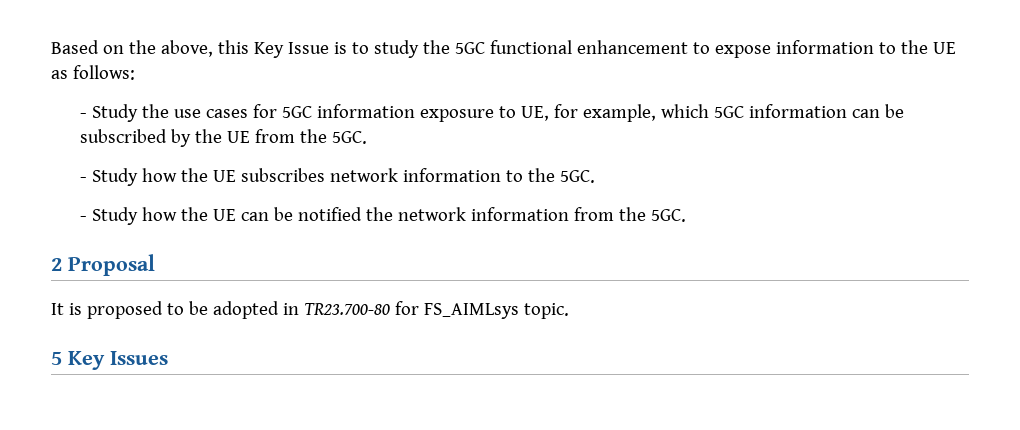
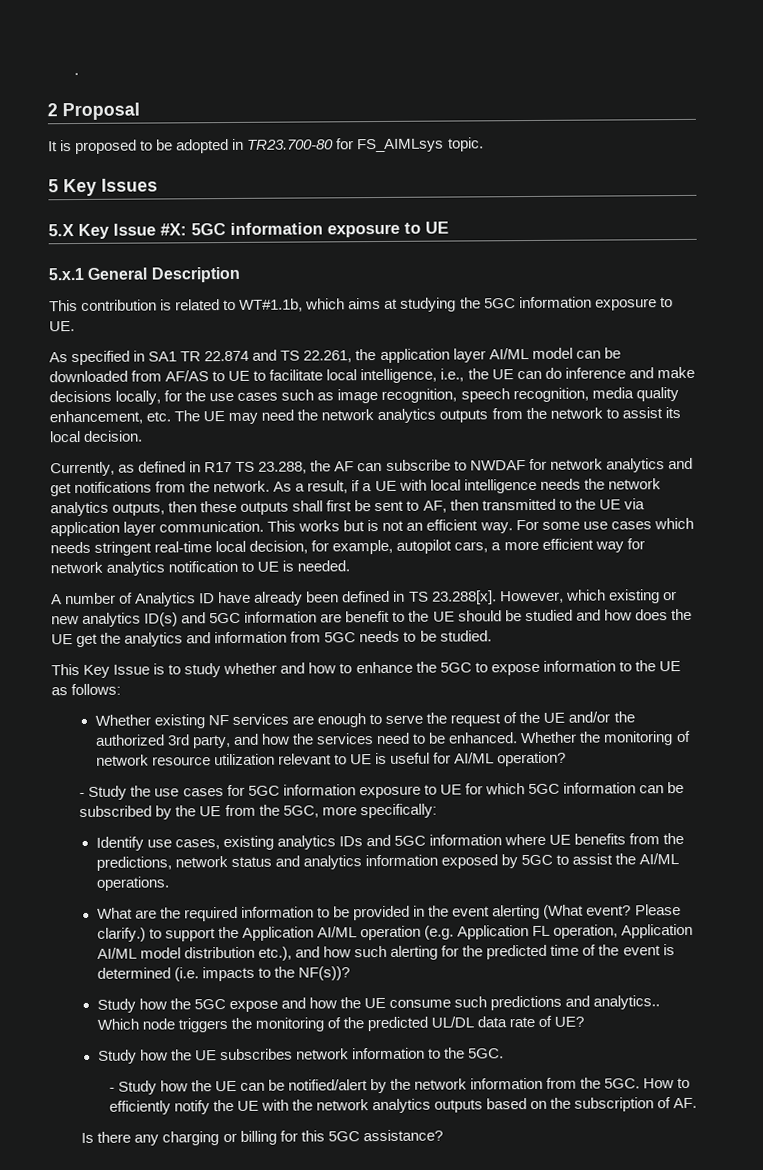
- Based on the above, this Key Issue is to study the 5GC functional enhancement to expose information to the UE as follows:
- - Study the use cases for 5GC information exposure to UE, for example, which 5GC information can be subscribed by the UE from the 5GC.
- - Study how the UE subscribes network information to the 5GC.
- - Study how the UE can be notified the network information from the 5GC.
+ .
+ 5.X Key Issue #X: 5GC information exposure to UE
+ 5.x.1 General Description
+ This contribution is related to WT#1.1b, which aims at studying the 5GC information exposure to UE.
+ As specified in SA1 TR 22.874 and TS 22.261, the application layer AI/ML model can be downloaded from AF/AS to UE to facilitate local intelligence, i.e., the UE can do inference and make decisions locally, for the use cases such as image recognition, speech recognition, media quality enhancement, etc. The UE may need the network analytics outputs from the network to assist its local decision.
+ Currently, as defined in R17 TS 23.288, the AF can subscribe to NWDAF for network analytics and get notifications from the network. As a result, if a UE with local intelligence needs the network analytics outputs, then these outputs shall first be sent to AF, then transmitted to the UE via application layer communication. This works but is not an efficient way. For some use cases which needs stringent real-time local decision, for example, autopilot cars, a more efficient way for network analytics notification to UE is needed.
+ A number of Analytics ID have already been defined in TS 23.288[x]. However, which existing or new analytics ID(s) and 5GC information are benefit to the UE should be studied and how does the UE get the analytics and information from 5GC needs to be studied.
+ This Key Issue is to study whether and how to enhance the 5GC to expose information to the UE as follows:
+ Whether existing NF services are enough to serve the request of the UE and/or the authorized 3rd party, and how the services need to be enhanced. Whether the monitoring of network resource utilization relevant to UE is useful for AI/ML operation?
+ - Study the use cases for 5GC information exposure to UE for which 5GC information can be subscribed by the UE from the 5GC, more specifically:
+ Identify use cases, existing analytics IDs and 5GC information where UE benefits from the predictions, network status and analytics information exposed by 5GC to assist the AI/ML operations.
+ What are the required information to be provided in the event alerting (What event? Please clarify.) to support the Application AI/ML operation (e.g. Application FL operation, Application AI/ML model distribution etc.), and how such alerting for the predicted time of the event is determined (i.e. impacts to the NF(s))?
+ Study how the 5GC expose and how the UE consume such predictions and analytics.. Which node triggers the monitoring of the predicted UL/DL data rate of UE?
+ Study how the UE subscribes network information to the 5GC.
+ - Study how the UE can be notified/alert by the network information from the 5GC. How to efficiently notify the UE with the network analytics outputs based on the subscription of AF.
+ Is there any charging or billing for this 5GC assistance?

